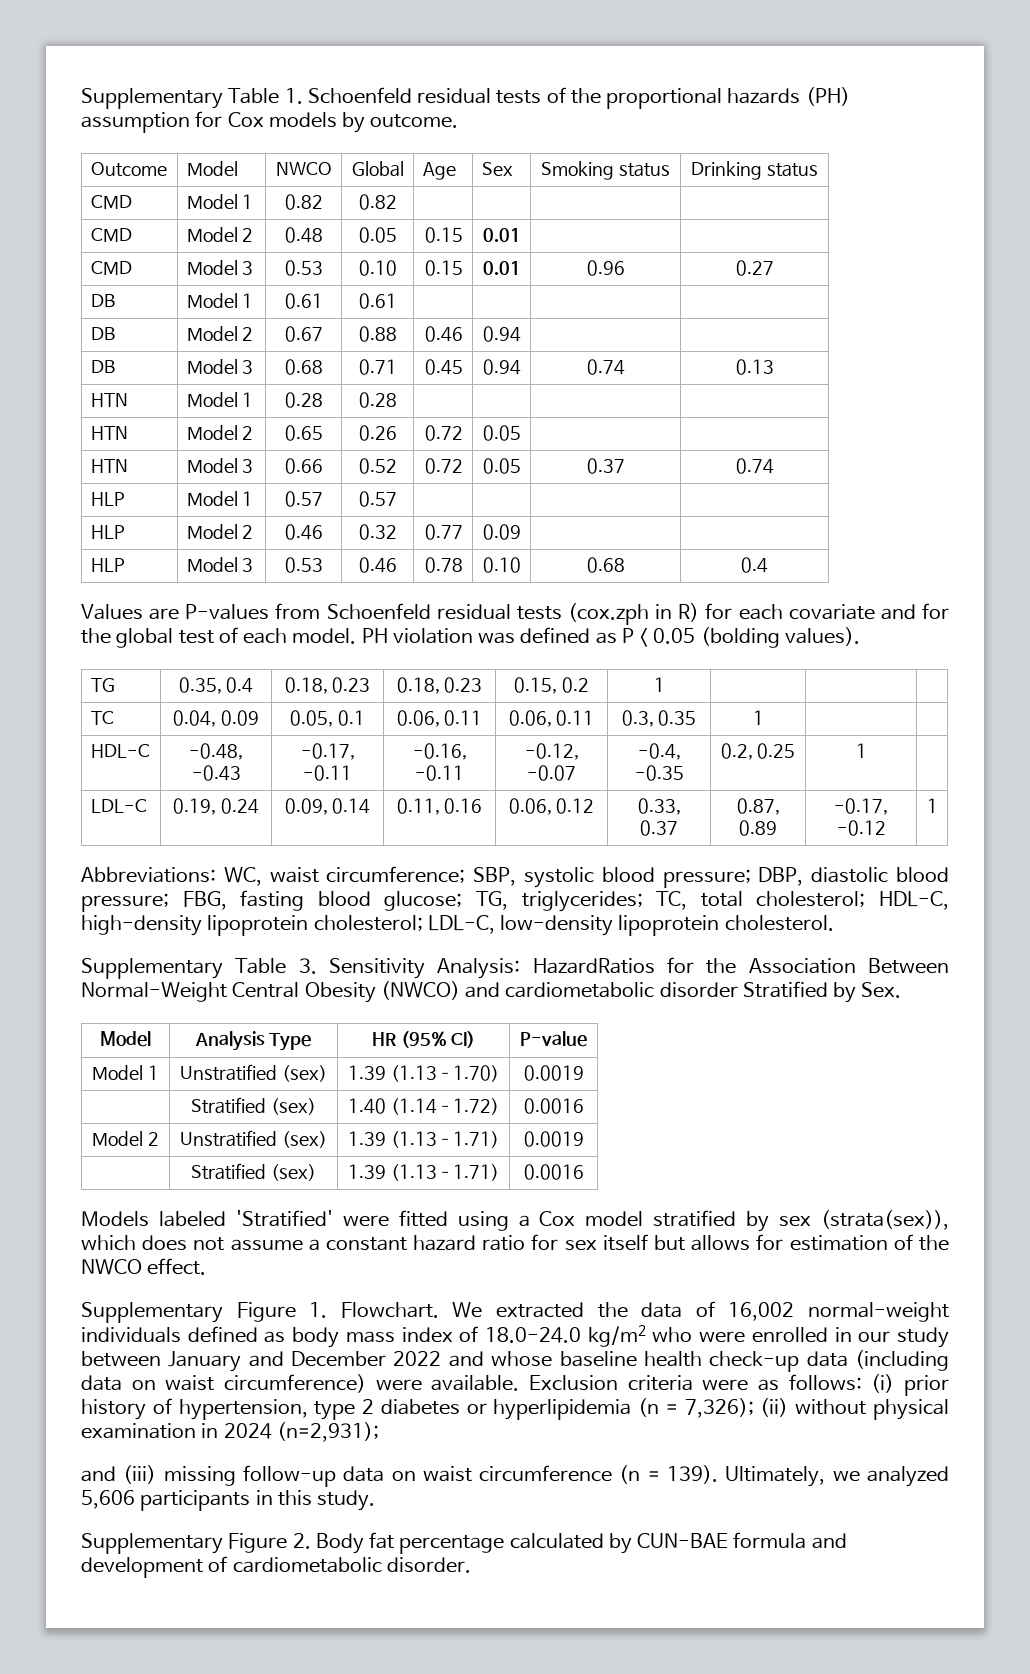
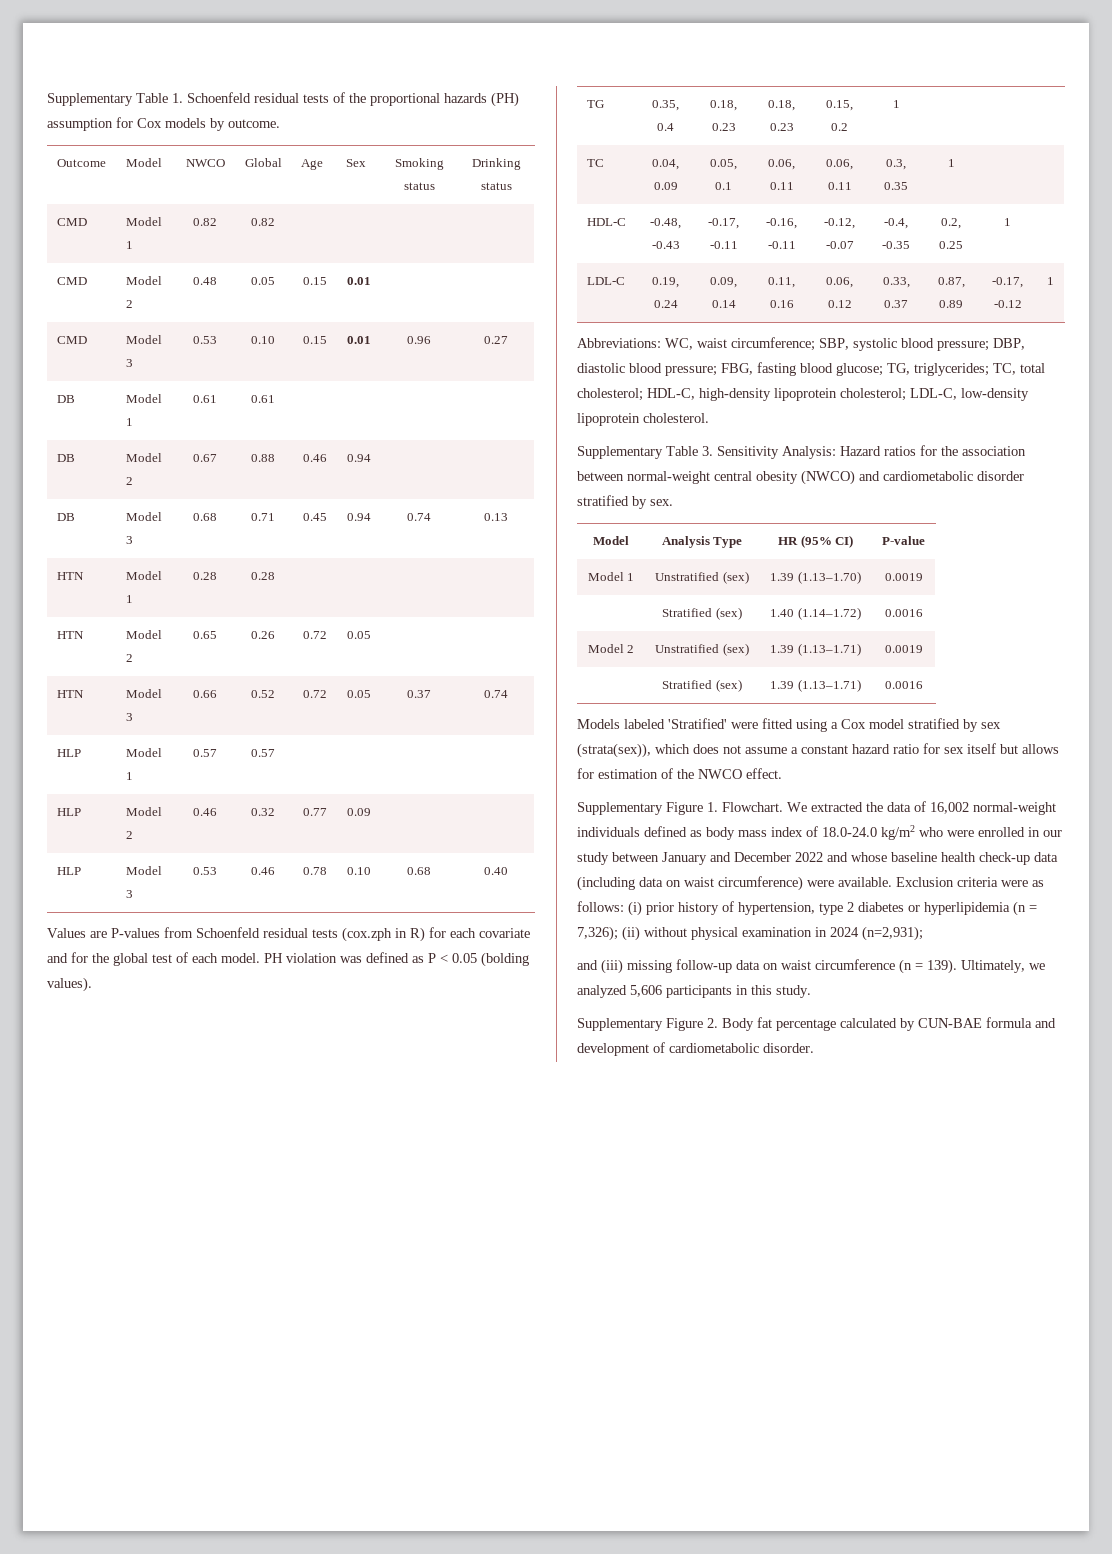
- HLP | Model 3 | 0.53 | 0.46 | 0.78 | 0.10 | 0.68 | 0.4
+ HLP | Model 3 | 0.53 | 0.46 | 0.78 | 0.10 | 0.68 | 0.40
- Supplementary Table 3. Sensitivity Analysis: HazardRatios for the Association Between Normal-Weight Central Obesity (NWCO) and cardiometabolic disorder Stratified by Sex.
+ Supplementary Table 3. Sensitivity Analysis: Hazard ratios for the association between normal-weight central obesity (NWCO) and cardiometabolic disorder stratified by sex.

